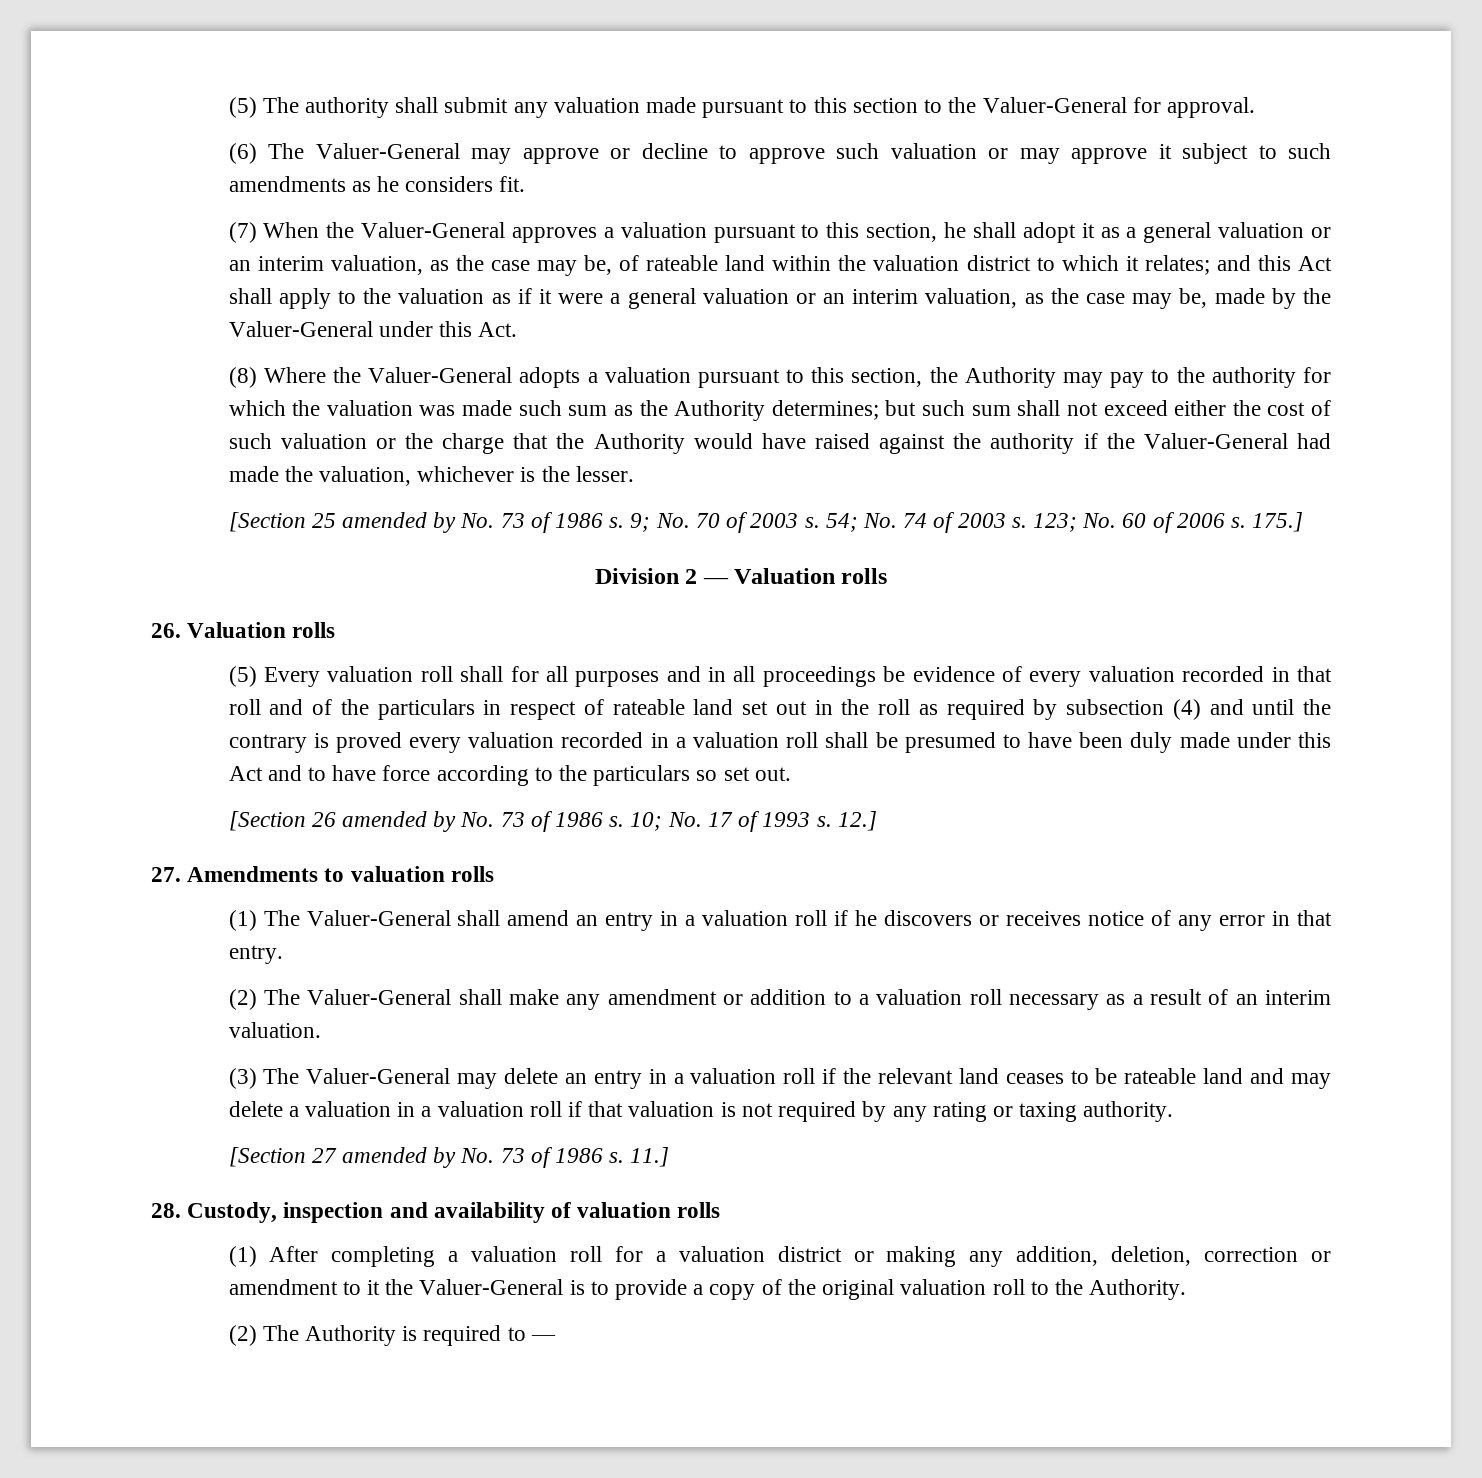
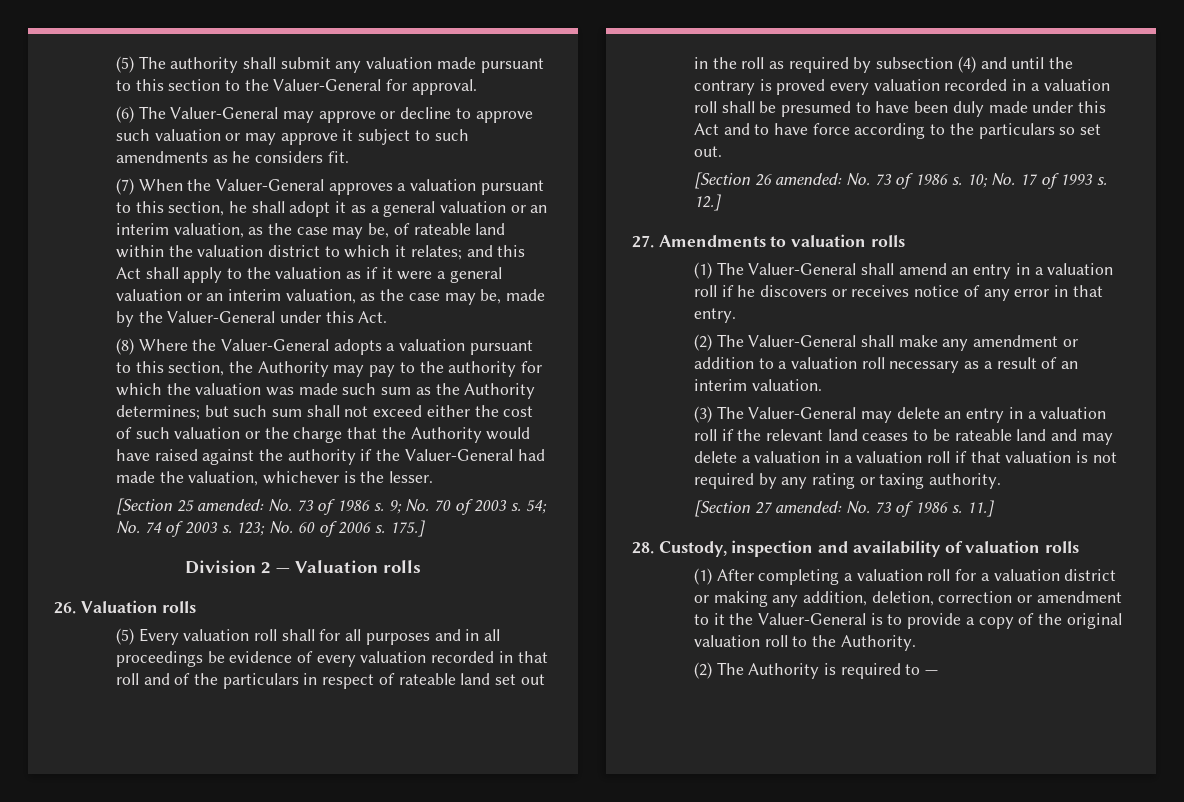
- [Section 25 amended by No. 73 of 1986 s.
+ [Section 25 amended: No. 73 of 1986 s.
- [Section 26 amended by No. 73 of 1986 s.
+ [Section 26 amended: No. 73 of 1986 s.
- [Section 27 amended by No. 73 of 1986 s.
+ [Section 27 amended: No. 73 of 1986 s.

